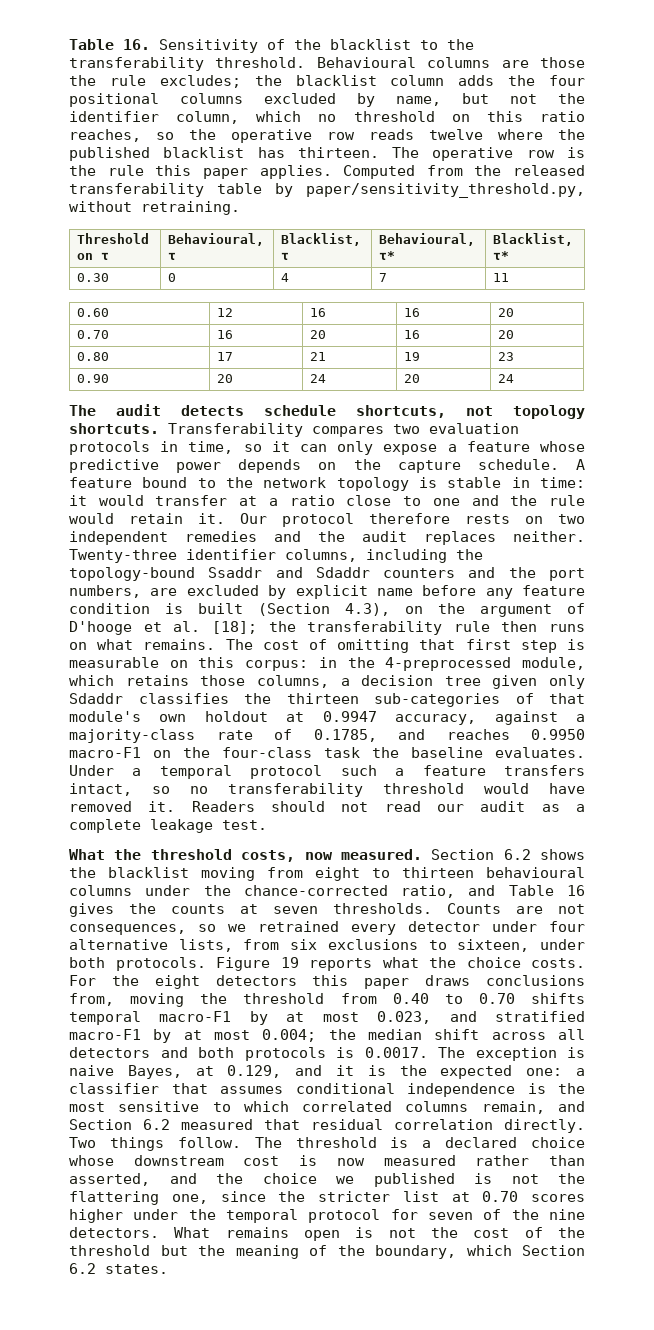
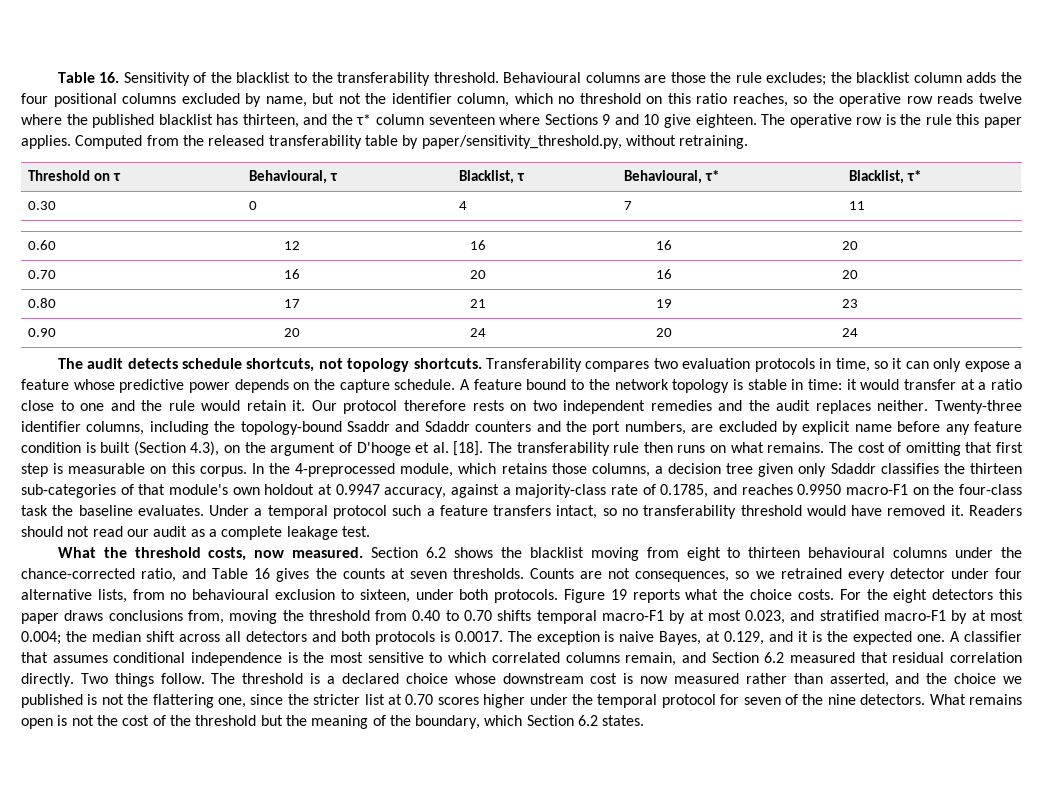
- Behavioural columns are those the rule excludes; the blacklist column adds the four positional columns excluded by name, but not the identifier column, which no threshold on this ratio reaches, so the operative row reads twelve where the published blacklist has thirteen.
+ Behavioural columns are those the rule excludes; the blacklist column adds the four positional columns excluded by name, but not the identifier column, which no threshold on this ratio reaches, so the operative row reads twelve where the published blacklist has thirteen, and the τ* column seventeen where Sections 9 and 10 give eighteen.
- Twenty-three identifier columns, including the topology-bound Ssaddr and Sdaddr counters and the port numbers, are excluded by explicit name before any feature condition is built (Section 4.3), on the argument of D'hooge et al. [18]; the transferability rule then runs on what remains.
+ Twenty-three identifier columns, including the topology-bound Ssaddr and Sdaddr counters and the port numbers, are excluded by explicit name before any feature condition is built (Section 4.3), on the argument of D'hooge et al. [18]. The transferability rule then runs on what remains.
- The cost of omitting that first step is measurable on this corpus: in the 4-preprocessed module, which retains those columns, a decision tree given only Sdaddr classifies the thirteen sub-categories of that module's own holdout at 0.9947 accuracy, against a majority-class rate of 0.1785, and reaches 0.9950 macro-F1 on the four-class task the baseline evaluates.
+ The cost of omitting that first step is measurable on this corpus. In the 4-preprocessed module, which retains those columns, a decision tree given only Sdaddr classifies the thirteen sub-categories of that module's own holdout at 0.9947 accuracy, against a majority-class rate of 0.1785, and reaches 0.9950 macro-F1 on the four-class task the baseline evaluates.
- Counts are not consequences, so we retrained every detector under four alternative lists, from six exclusions to sixteen, under both protocols.
+ Counts are not consequences, so we retrained every detector under four alternative lists, from no behavioural exclusion to sixteen, under both protocols.
- the median shift across all detectors and both protocols is 0.0017. The exception is naive Bayes, at 0.129, and it is the expected one: a classifier that assumes conditional independence is the most sensitive to which correlated columns remain, and Section 6.2 measured that residual correlation directly.
+ the median shift across all detectors and both protocols is 0.0017. The exception is naive Bayes, at 0.129, and it is the expected one. A classifier that assumes conditional independence is the most sensitive to which correlated columns remain, and Section 6.2 measured that residual correlation directly.

